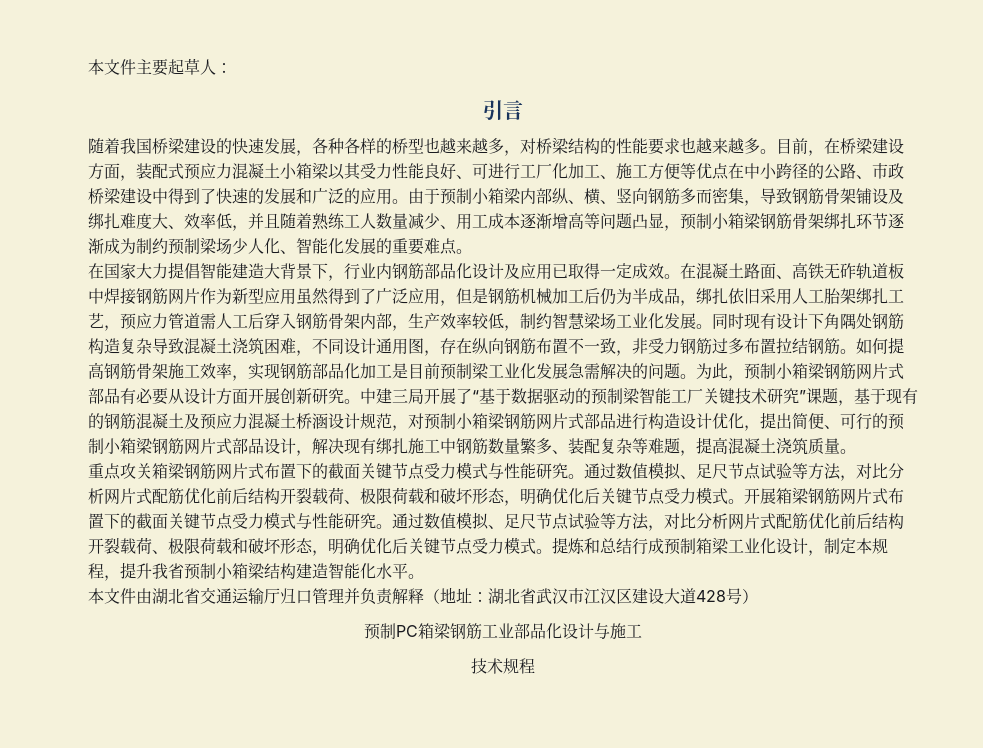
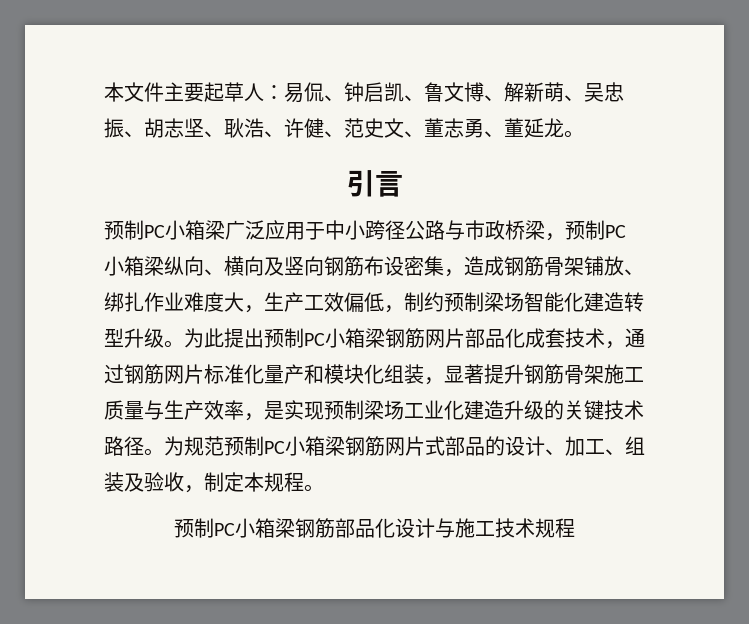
- 本文件主要起草人：
+ 本文件主要起草人：易侃、钟启凯、鲁文博、解新萌、吴忠振、胡志坚、耿浩、许健、范史文、董志勇、董延龙。
  引言
- 随着我国桥梁建设的快速发展，各种各样的桥型也越来越多，对桥梁结构的性能要求也越来越多。目前，在桥梁建设方面，装配式预应力混凝土小箱梁以其受力性能良好、可进行工厂化加工、施工方便等优点在中小跨径的公路、市政桥梁建设中得到了快速的发展和广泛的应用。由于预制小箱梁内部纵、横、竖向钢筋多而密集，导致钢筋骨架铺设及绑扎难度大、效率低，并且随着熟练工人数量减少、用工成本逐渐增高等问题凸显，预制小箱梁钢筋骨架绑扎环节逐渐成为制约预制梁场少人化、智能化发展的重要难点。
- 在国家大力提倡智能建造大背景下，行业内钢筋部品化设计及应用已取得一定成效。在混凝土路面、高铁无砟轨道板中焊接钢筋网片作为新型应用虽然得到了广泛应用，但是钢筋机械加工后仍为半成品，绑扎依旧采用人工胎架绑扎工艺，预应力管道需人工后穿入钢筋骨架内部，生产效率较低，制约智慧梁场工业化发展。同时现有设计下角隅处钢筋构造复杂导致混凝土浇筑困难，不同设计通用图，存在纵向钢筋布置不一致，非受力钢筋过多布置拉结钢筋。如何提高钢筋骨架施工效率，实现钢筋部品化加工是目前预制梁工业化发展急需解决的问题。为此，预制小箱梁钢筋网片式部品有必要从设计方面开展创新研究。中建三局开展了“基于数据驱动的预制梁智能工厂关键技术研究”课题，基于现有的钢筋混凝土及预应力混凝土桥涵设计规范，对预制小箱梁钢筋网片式部品进行构造设计优化，提出简便、可行的预制小箱梁钢筋网片式部品设计，解决现有绑扎施工中钢筋数量繁多、装配复杂等难题，提高混凝土浇筑质量。
- 重点攻关箱梁钢筋网片式布置下的截面关键节点受力模式与性能研究。通过数值模拟、足尺节点试验等方法，对比分析网片式配筋优化前后结构开裂载荷、极限荷载和破坏形态，明确优化后关键节点受力模式。开展箱梁钢筋网片式布置下的截面关键节点受力模式与性能研究。通过数值模拟、足尺节点试验等方法，对比分析网片式配筋优化前后结构开裂载荷、极限荷载和破坏形态，明确优化后关键节点受力模式。提炼和总结行成预制箱梁工业化设计，制定本规程，提升我省预制小箱梁结构建造智能化水平。
- 本文件由湖北省交通运输厅归口管理并负责解释（地址：湖北省武汉市江汉区建设大道428号）
- 预制PC箱梁钢筋工业部品化设计与施工
- 技术规程
+ 预制PC小箱梁广泛应用于中小跨径公路与市政桥梁，预制PC小箱梁纵向、横向及竖向钢筋布设密集，造成钢筋骨架铺放、绑扎作业难度大，生产工效偏低，制约预制梁场智能化建造转型升级。为此提出预制PC小箱梁钢筋网片部品化成套技术，通过钢筋网片标准化量产和模块化组装，显著提升钢筋骨架施工质量与生产效率，是实现预制梁场工业化建造升级的关键技术路径。为规范预制PC小箱梁钢筋网片式部品的设计、加工、组装及验收，制定本规程。
+ 预制PC小箱梁钢筋部品化设计与施工技术规程

